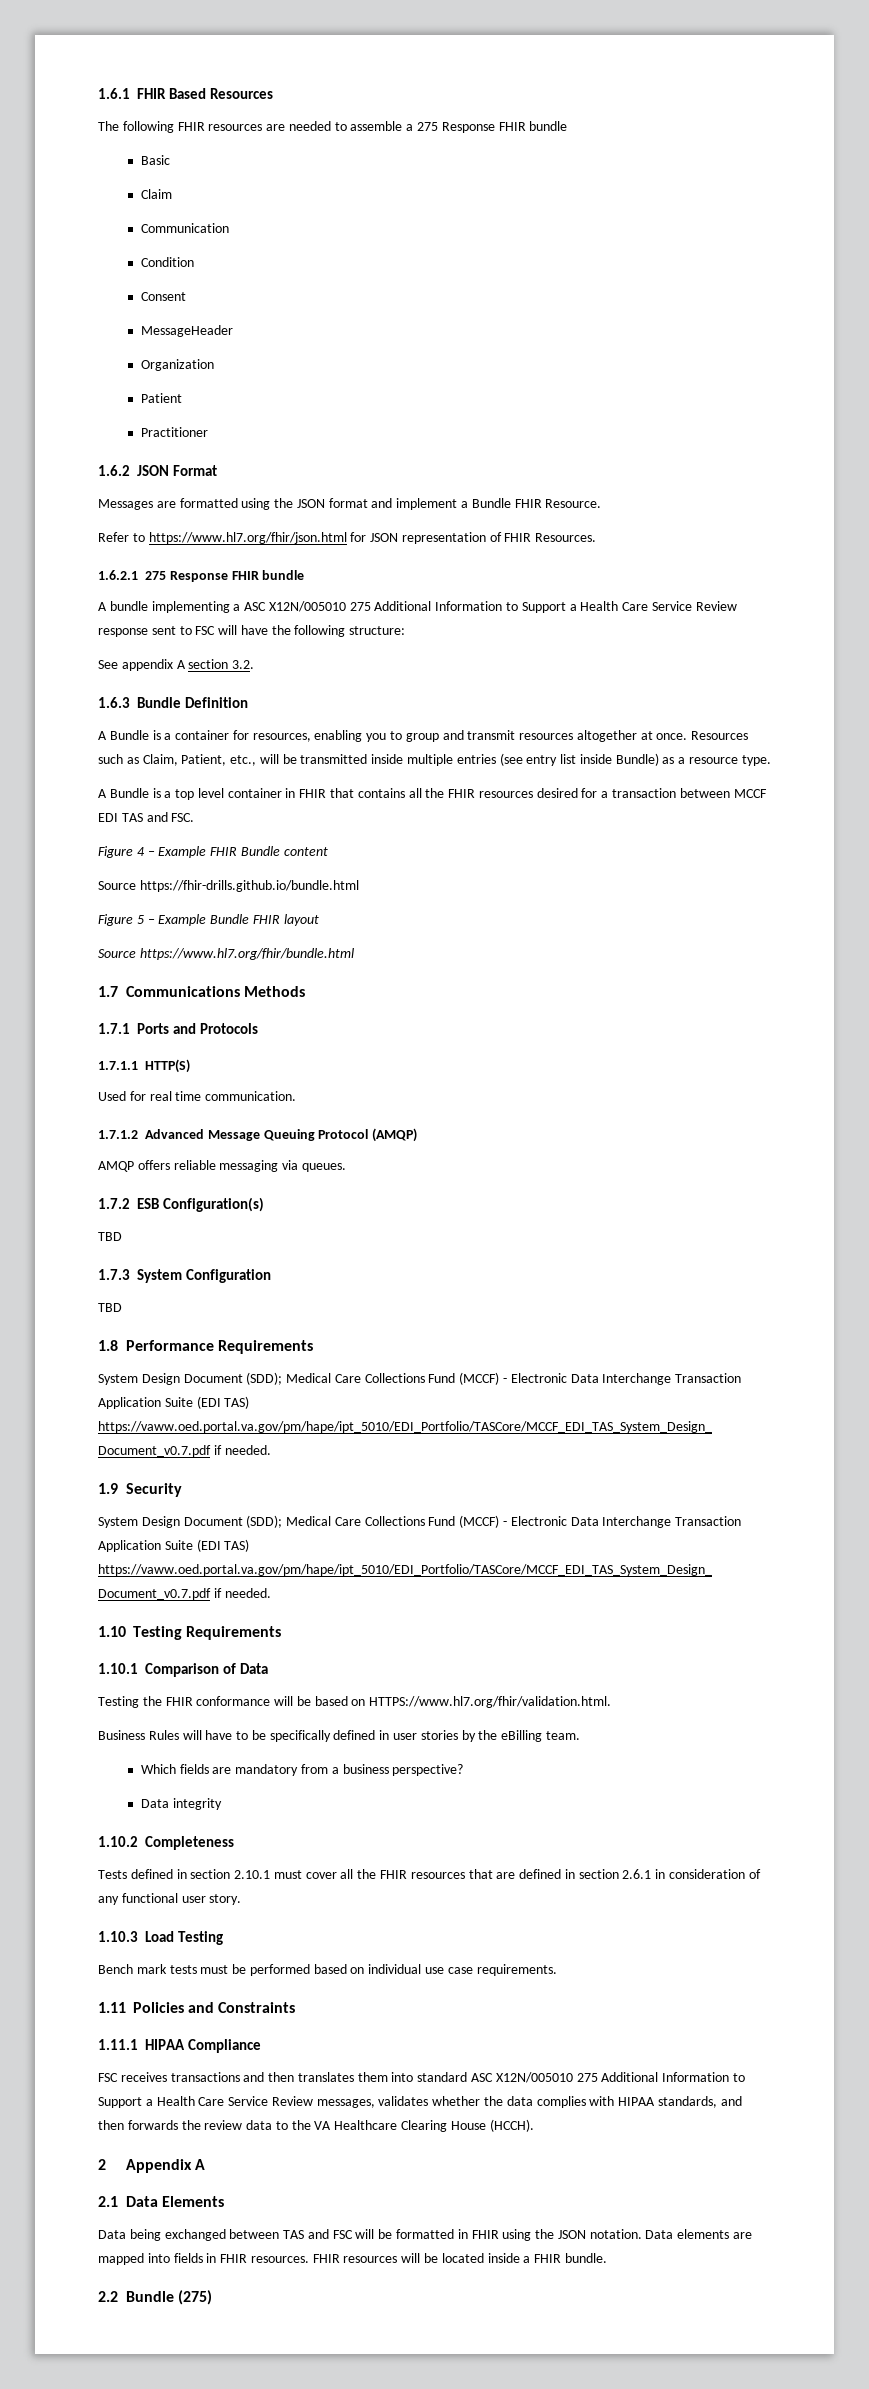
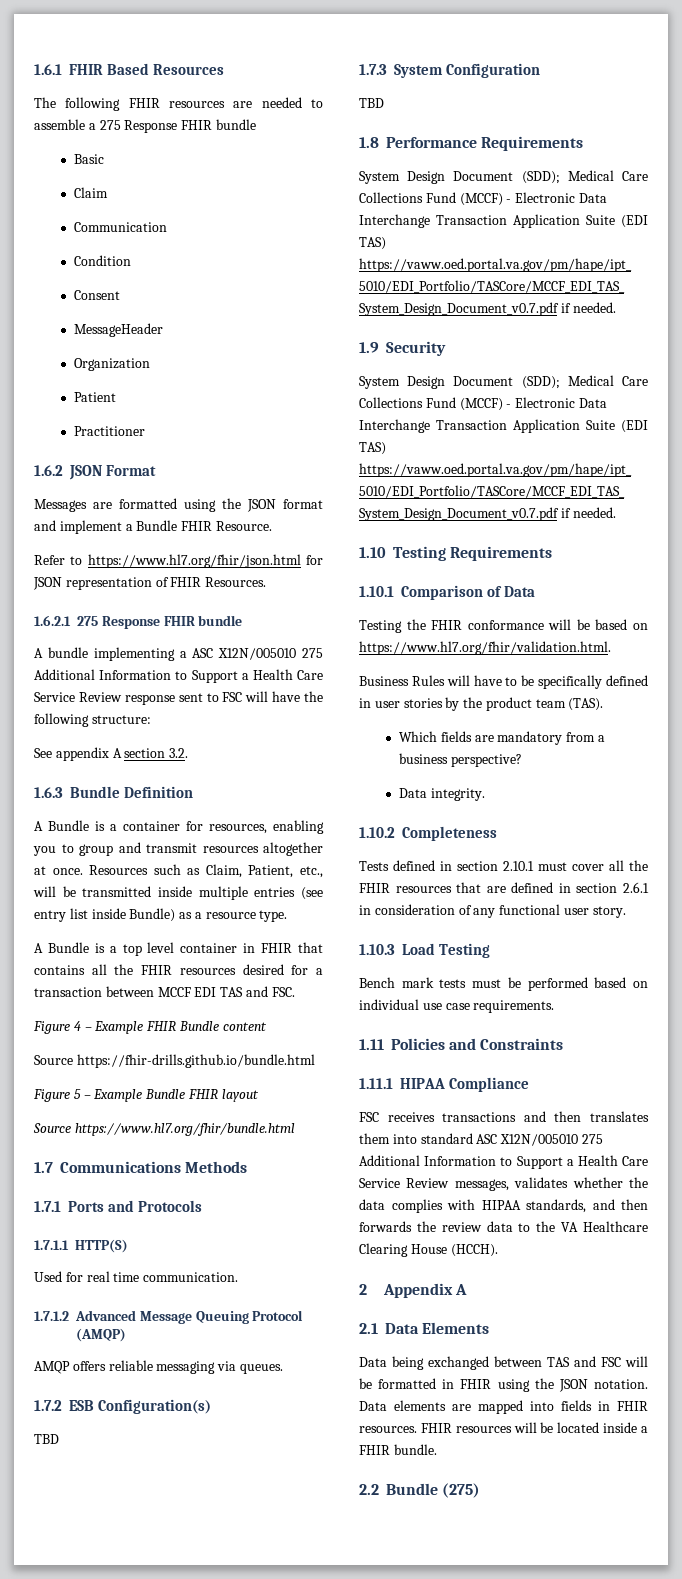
- Testing the FHIR conformance will be based on HTTPS://www.hl7.org/fhir/validation.html.
+ Testing the FHIR conformance will be based on https://www.hl7.org/fhir/validation.html.
- Business Rules will have to be specifically defined in user stories by the eBilling team.
+ Business Rules will have to be specifically defined in user stories by the product team (TAS).
- Data integrity
+ Data integrity.

